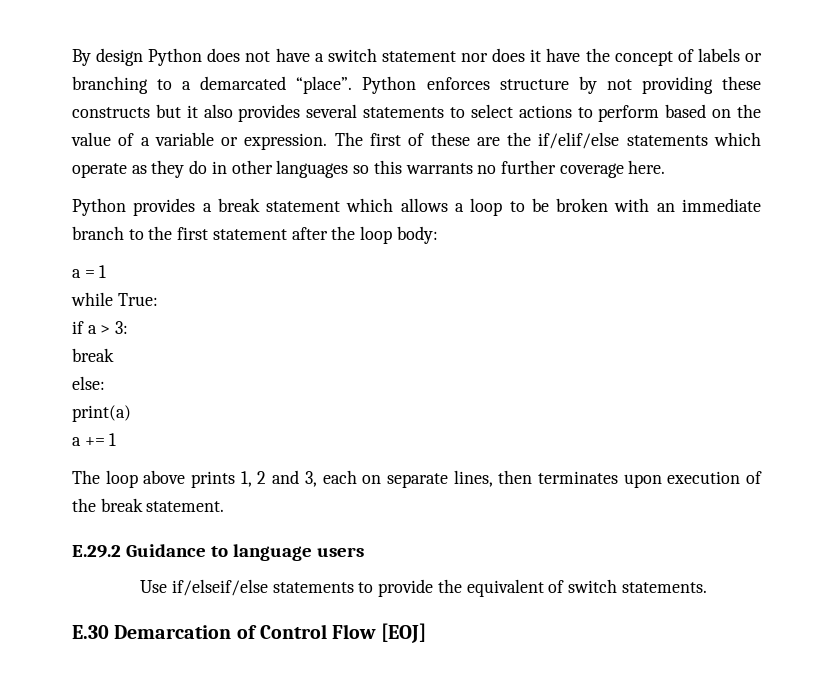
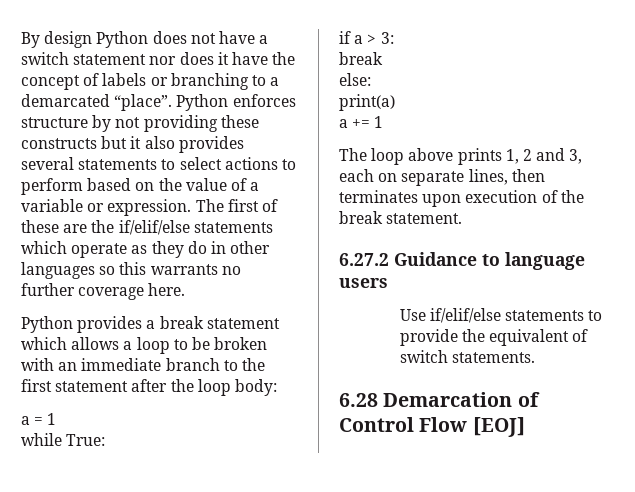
- E.29.2 Guidance to language users
+ 6.27.2 Guidance to language users
- Use if/elseif/else statements to provide the equivalent of switch statements.
+ Use if/elif/else statements to provide the equivalent of switch statements.
- E.30 Demarcation of Control Flow [EOJ]
+ 6.28 Demarcation of Control Flow [EOJ]

